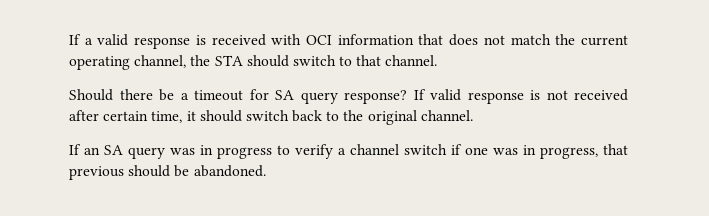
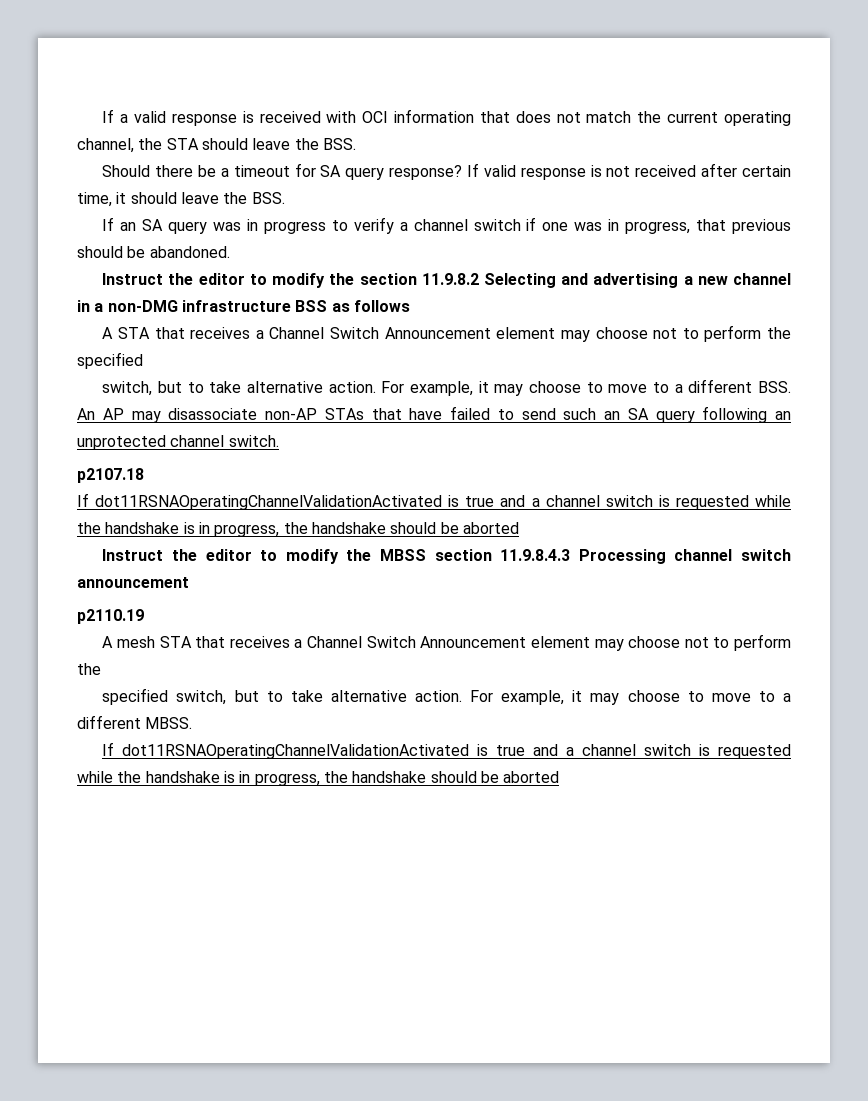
- If a valid response is received with OCI information that does not match the current operating channel, the STA should switch to that channel.
+ If a valid response is received with OCI information that does not match the current operating channel, the STA should leave the BSS.
- If valid response is not received after certain time, it should switch back to the original channel.
+ If valid response is not received after certain time, it should leave the BSS.
+ Instruct the editor to modify the section 11.9.8.2 Selecting and advertising a new channel in a non-DMG infrastructure BSS as follows
+ A STA that receives a Channel Switch Announcement element may choose not to perform the specified
+ switch, but to take alternative action. For example, it may choose to move to a different BSS. An AP may disassociate non-AP STAs that have failed to send such an SA query following an unprotected channel switch.
+ p2107.18
+ If dot11RSNAOperatingChannelValidationActivated is true and a channel switch is requested while the handshake is in progress, the handshake should be aborted
+ Instruct the editor to modify the MBSS section 11.9.8.4.3 Processing channel switch announcement
+ p2110.19
+ A mesh STA that receives a Channel Switch Announcement element may choose not to perform the
+ specified switch, but to take alternative action. For example, it may choose to move to a different MBSS.
+ If dot11RSNAOperatingChannelValidationActivated is true and a channel switch is requested while the handshake is in progress, the handshake should be aborted

